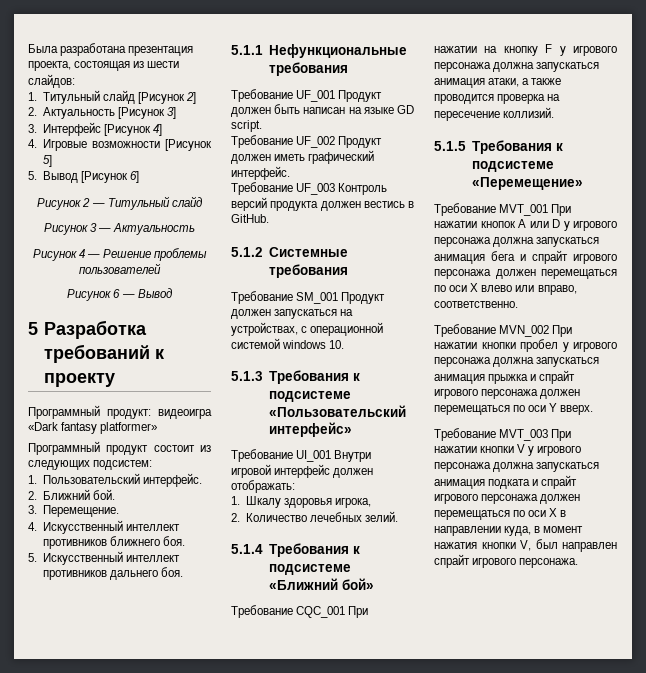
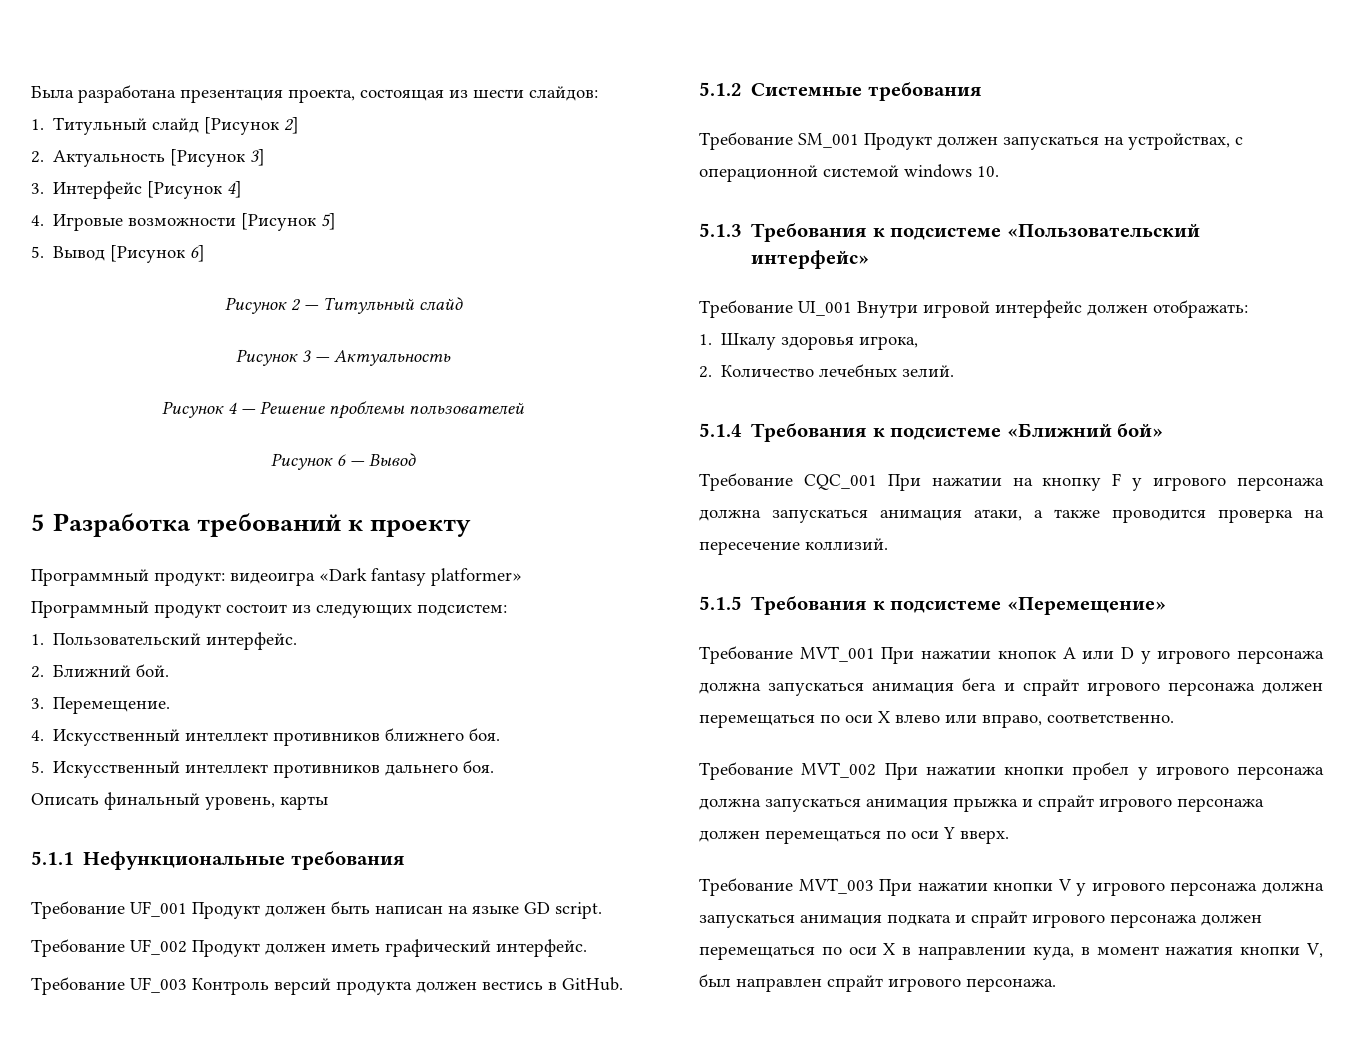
+ Описать финальный уровень, карты
- Требование MVN_002 При нажатии кнопки пробел у игрового персонажа должна запускаться анимация прыжка и спрайт игрового персонажа должен перемещаться по оси Y вверх.
+ Требование MVT_002 При нажатии кнопки пробел у игрового персонажа должна запускаться анимация прыжка и спрайт игрового персонажа должен перемещаться по оси Y вверх.

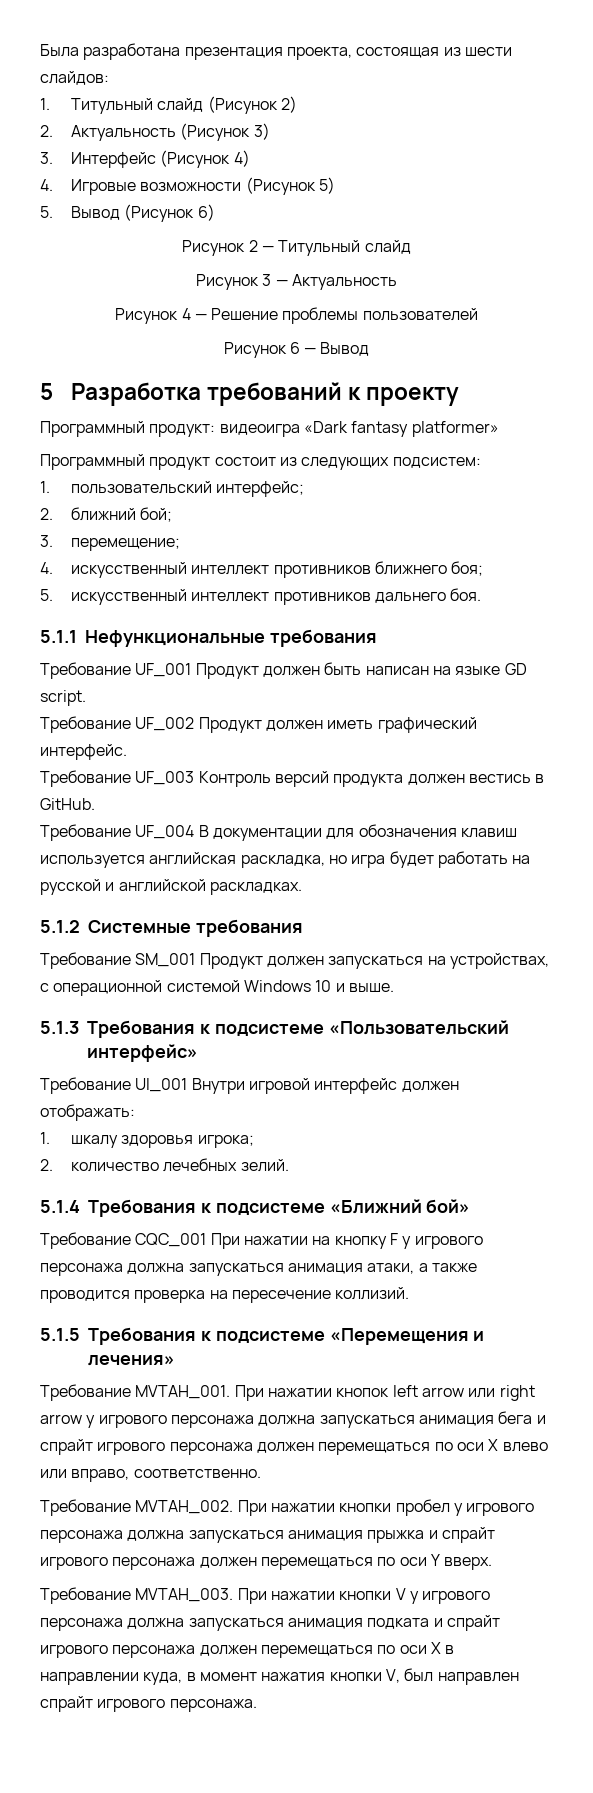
- 1. Титульный слайд [Рисунок 2]
+ 1. Титульный слайд (Рисунок 2)
- 2. Актуальность [Рисунок 3]
+ 2. Актуальность (Рисунок 3)
- 3. Интерфейс [Рисунок 4]
+ 3. Интерфейс (Рисунок 4)
- 4. Игровые возможности [Рисунок 5]
+ 4. Игровые возможности (Рисунок 5)
- 5. Вывод [Рисунок 6]
+ 5. Вывод (Рисунок 6)
- 1. Пользовательский интерфейс.
- 2. Ближний бой.
- 3. Перемещение.
- 4. Искусственный интеллект противников ближнего боя.
- 5. Искусственный интеллект противников дальнего боя.
+ 1. пользовательский интерфейс;
+ 2. ближний бой;
+ 3. перемещение;
+ 4. искусственный интеллект противников ближнего боя;
+ 5. искусственный интеллект противников дальнего боя.
- Описать финальный уровень, карты
+ Требование UF_004 В документации для обозначения клавиш используется английская раскладка, но игра будет работать на русской и английской раскладках.
- Требование SM_001 Продукт должен запускаться на устройствах, с операционной системой windows 10.
+ Требование SM_001 Продукт должен запускаться на устройствах, с операционной системой Windows 10 и выше.
- 1. Шкалу здоровья игрока,
- 2. Количество лечебных зелий.
+ 1. шкалу здоровья игрока;
+ 2. количество лечебных зелий.
- 5.1.5 Требования к подсистеме «Перемещение»
- Требование MVT_001 При нажатии кнопок A или D у игрового персонажа должна запускаться анимация бега и спрайт игрового персонажа должен перемещаться по оси X влево или вправо, соответственно.
+ 5.1.5 Требования к подсистеме «Перемещения и лечения»
+ Требование MVTAH_001. При нажатии кнопок left arrow или right arrow у игрового персонажа должна запускаться анимация бега и спрайт игрового персонажа должен перемещаться по оси X влево или вправо, соответственно.
- Требование MVT_002 При нажатии кнопки пробел у игрового персонажа должна запускаться анимация прыжка и спрайт игрового персонажа должен перемещаться по оси Y вверх.
+ Требование MVTAH_002. При нажатии кнопки пробел у игрового персонажа должна запускаться анимация прыжка и спрайт игрового персонажа должен перемещаться по оси Y вверх.
- Требование MVT_003 При нажатии кнопки V у игрового персонажа должна запускаться анимация подката и спрайт игрового персонажа должен перемещаться по оси X в направлении куда, в момент нажатия кнопки V, был направлен спрайт игрового персонажа.
+ Требование MVTAH_003. При нажатии кнопки V у игрового персонажа должна запускаться анимация подката и спрайт игрового персонажа должен перемещаться по оси X в направлении куда, в момент нажатия кнопки V, был направлен спрайт игрового персонажа.

